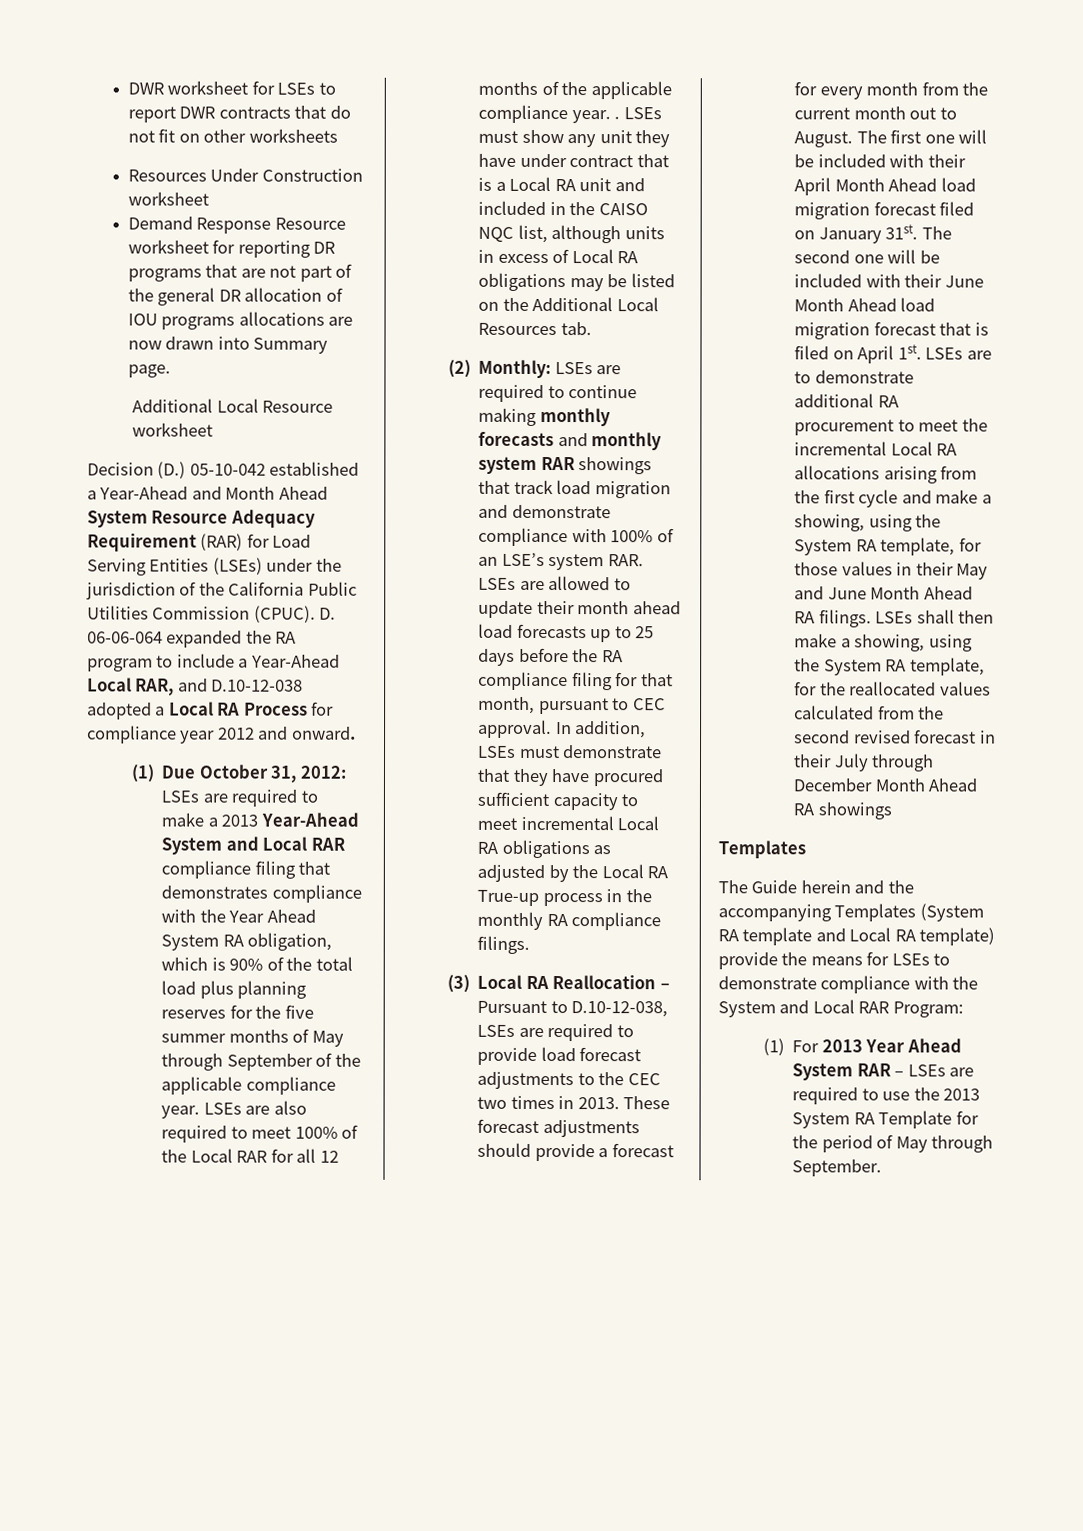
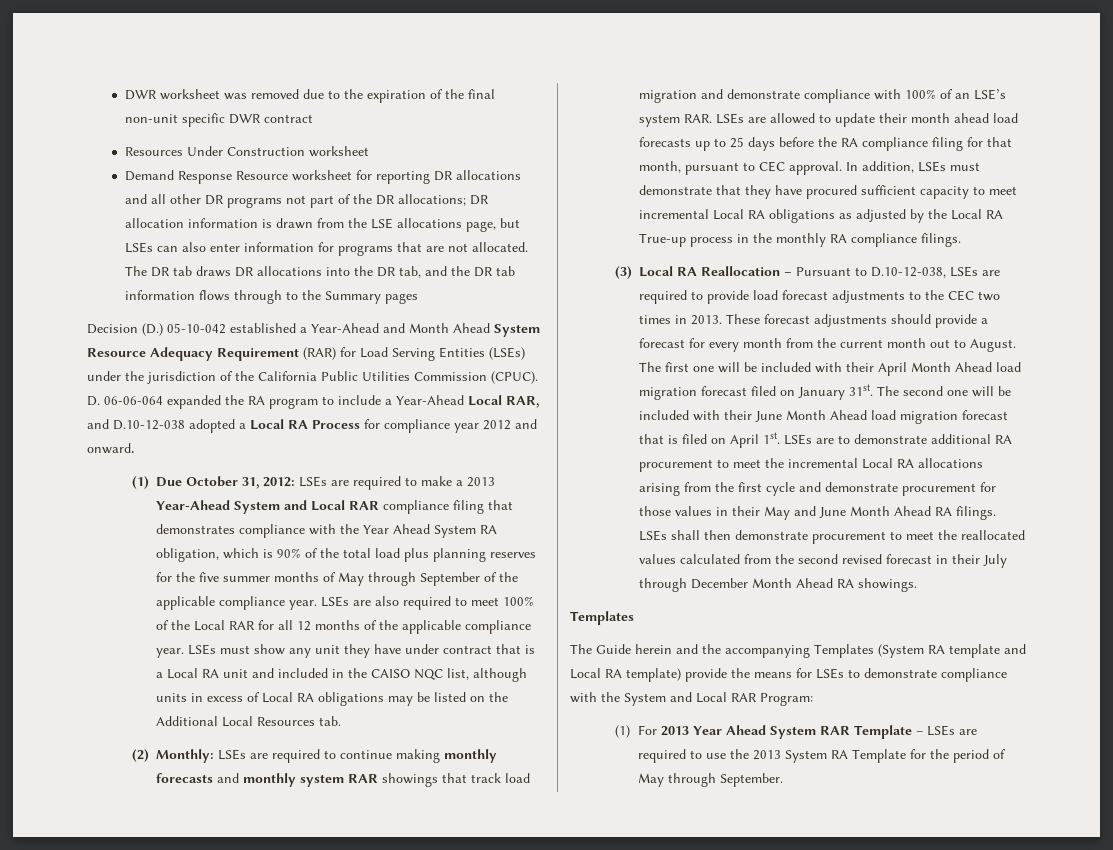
- DWR worksheet for LSEs to report DWR contracts that do not fit on other worksheets
+ DWR worksheet was removed due to the expiration of the final non-unit specific DWR contract
- Demand Response Resource worksheet for reporting DR programs that are not part of the general DR allocation of IOU programs allocations are now drawn into Summary page.
- Additional Local Resource worksheet
+ Demand Response Resource worksheet for reporting DR allocations and all other DR programs not part of the DR allocations; DR allocation information is drawn from the LSE allocations page, but LSEs can also enter information for programs that are not allocated. The DR tab draws DR allocations into the DR tab, and the DR tab information flows through to the Summary pages
- LSEs are also required to meet 100% of the Local RAR for all 12 months of the applicable compliance year. .
+ LSEs are also required to meet 100% of the Local RAR for all 12 months of the applicable compliance year.
- LSEs are to demonstrate additional RA procurement to meet the incremental Local RA allocations arising from the first cycle and make a showing, using the System RA template, for those values in their May and June Month Ahead RA filings.
+ LSEs are to demonstrate additional RA procurement to meet the incremental Local RA allocations arising from the first cycle and demonstrate procurement for those values in their May and June Month Ahead RA filings.
- LSEs shall then make a showing, using the System RA template, for the reallocated values calculated from the second revised forecast in their July through December Month Ahead RA showings
+ LSEs shall then demonstrate procurement to meet the reallocated values calculated from the second revised forecast in their July through December Month Ahead RA showings.
- (1) For 2013 Year Ahead System RAR – LSEs are required to use the 2013 System RA Template for the period of May through September.
+ (1) For 2013 Year Ahead System RAR Template – LSEs are required to use the 2013 System RA Template for the period of May through September.

